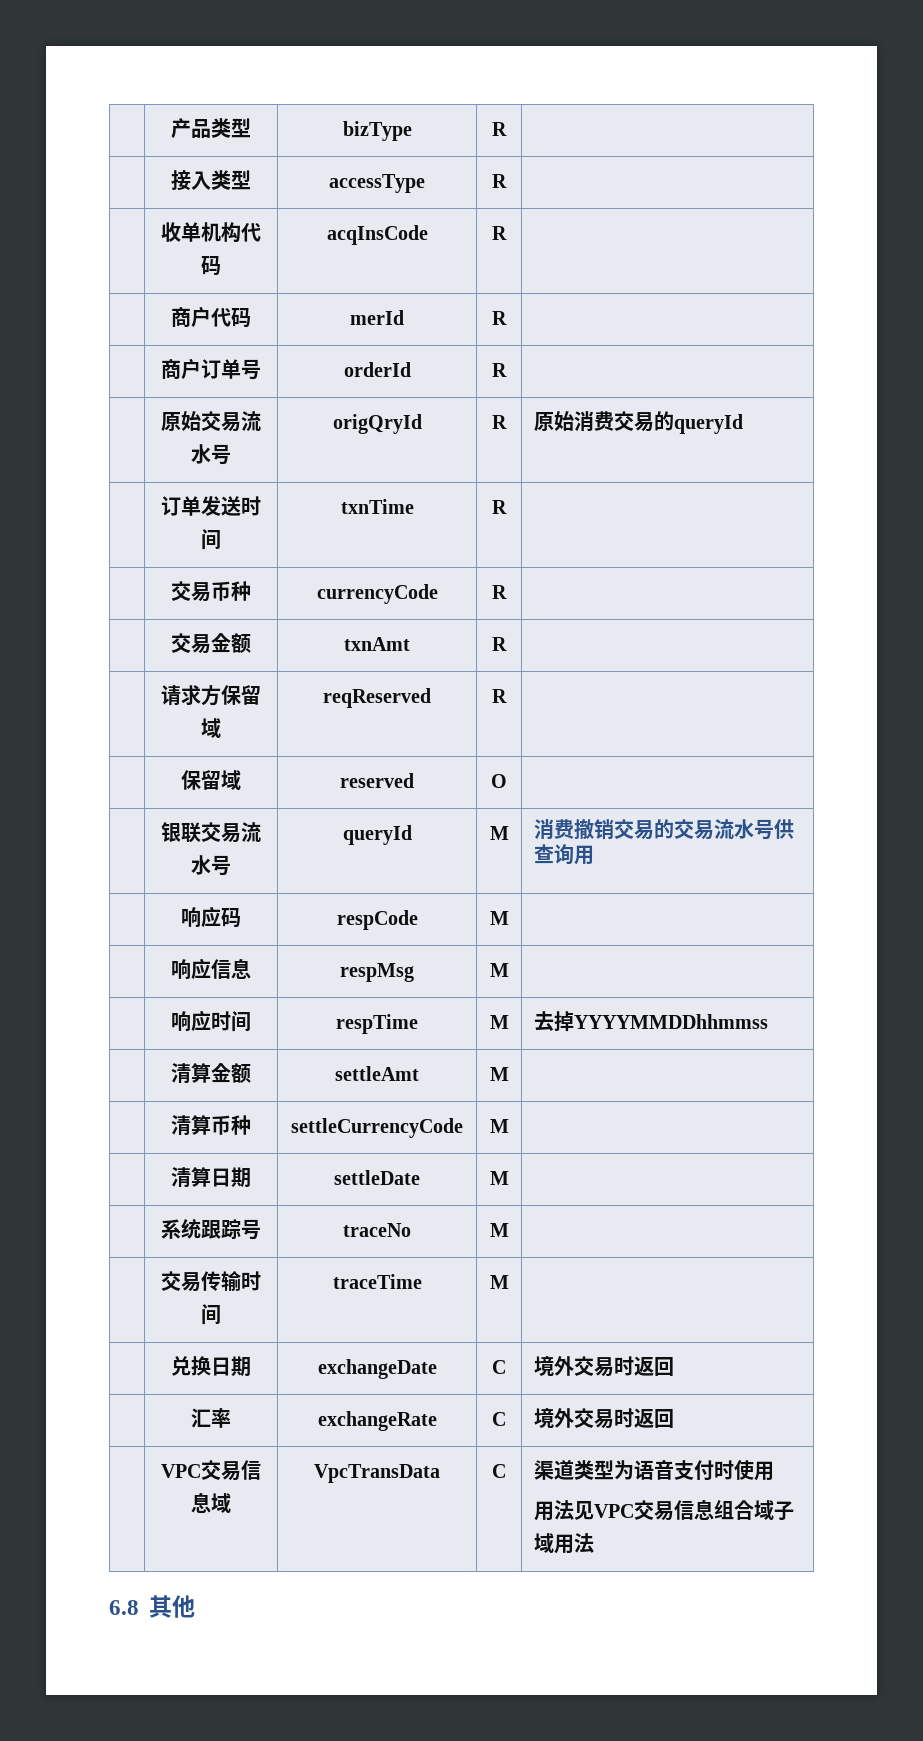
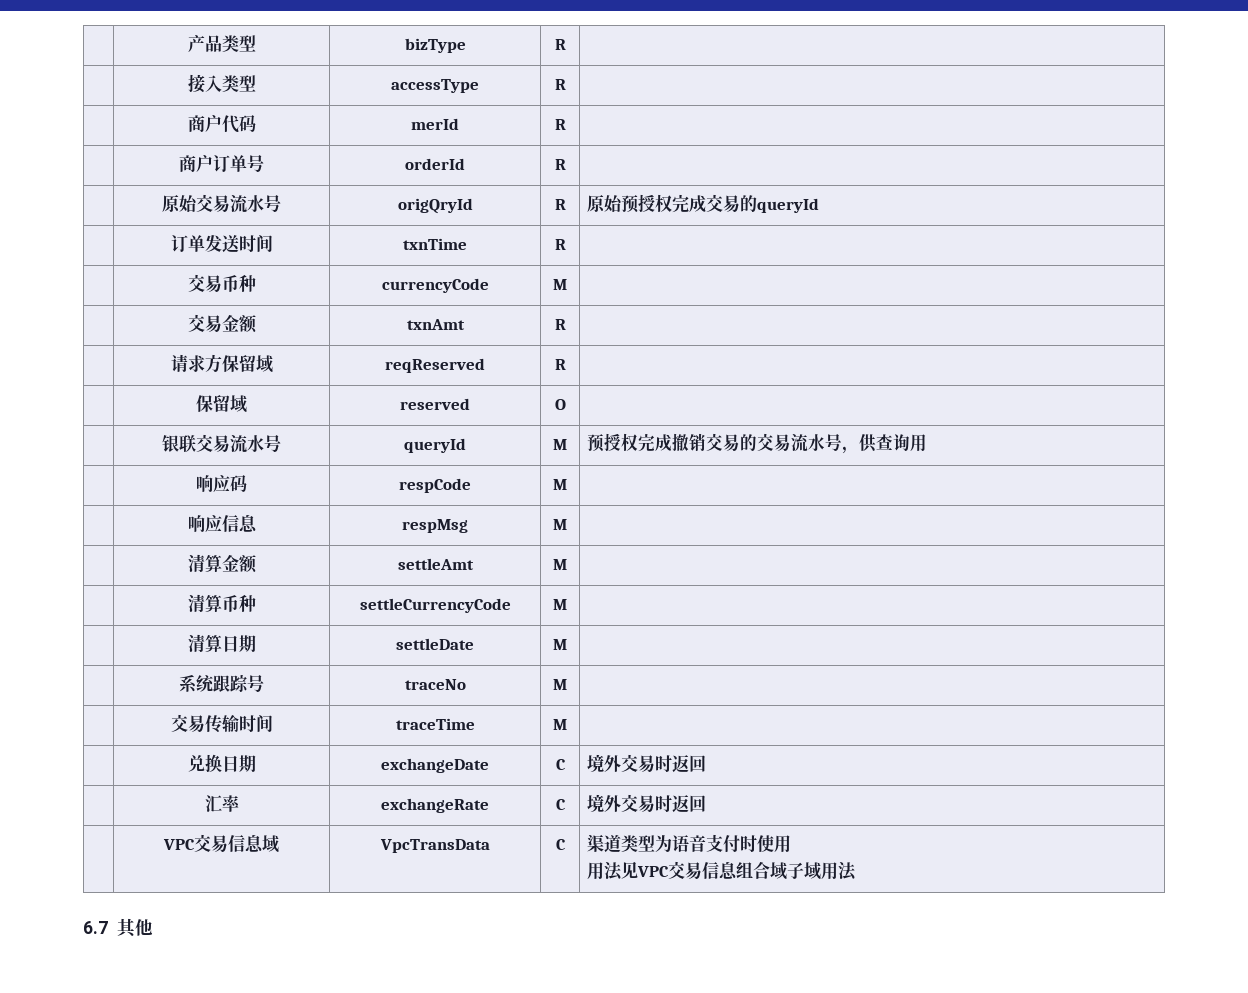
- | 收单机构代码 | acqInsCode | R |
- | 原始交易流水号 | origQryId | R | 原始消费交易的queryId
+ | 原始交易流水号 | origQryId | R | 原始预授权完成交易的queryId
- | 交易币种 | currencyCode | R |
+ | 交易币种 | currencyCode | M |
- | 银联交易流水号 | queryId | M | 消费撤销交易的交易流水号供查询用
+ | 银联交易流水号 | queryId | M | 预授权完成撤销交易的交易流水号，供查询用
- | 响应时间 | respTime | M | 去掉YYYYMMDDhhmmss
- 6.8其他
+ 6.7其他

